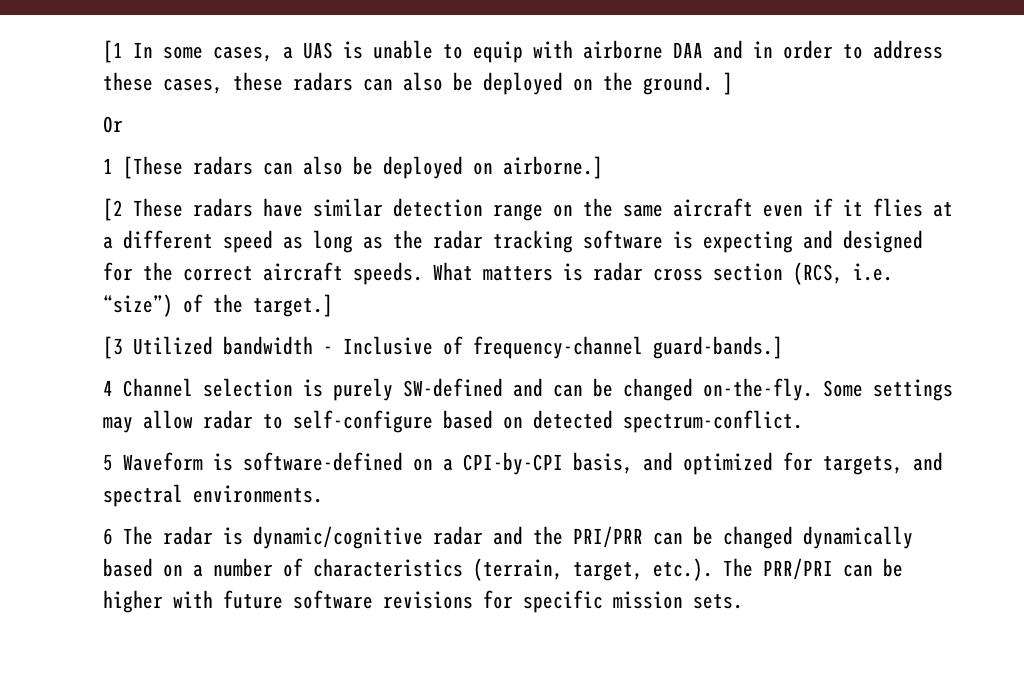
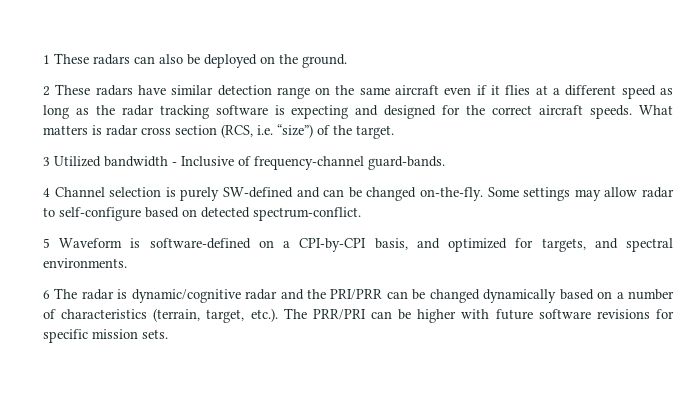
- [1 In some cases, a UAS is unable to equip with airborne DAA and in order to address these cases, these radars can also be deployed on the ground. ]
- Or
- 1 [These radars can also be deployed on airborne.]
- [2 These radars have similar detection range on the same aircraft even if it flies at a different speed as long as the radar tracking software is expecting and designed for the correct aircraft speeds.
+ 1 These radars can also be deployed on the ground.
+ 2 These radars have similar detection range on the same aircraft even if it flies at a different speed as long as the radar tracking software is expecting and designed for the correct aircraft speeds.
- What matters is radar cross section (RCS, i.e. “size”) of the target.]
- [3 Utilized bandwidth - Inclusive of frequency-channel guard-bands.]
+ What matters is radar cross section (RCS, i.e. “size”) of the target.
+ 3 Utilized bandwidth - Inclusive of frequency-channel guard-bands.

